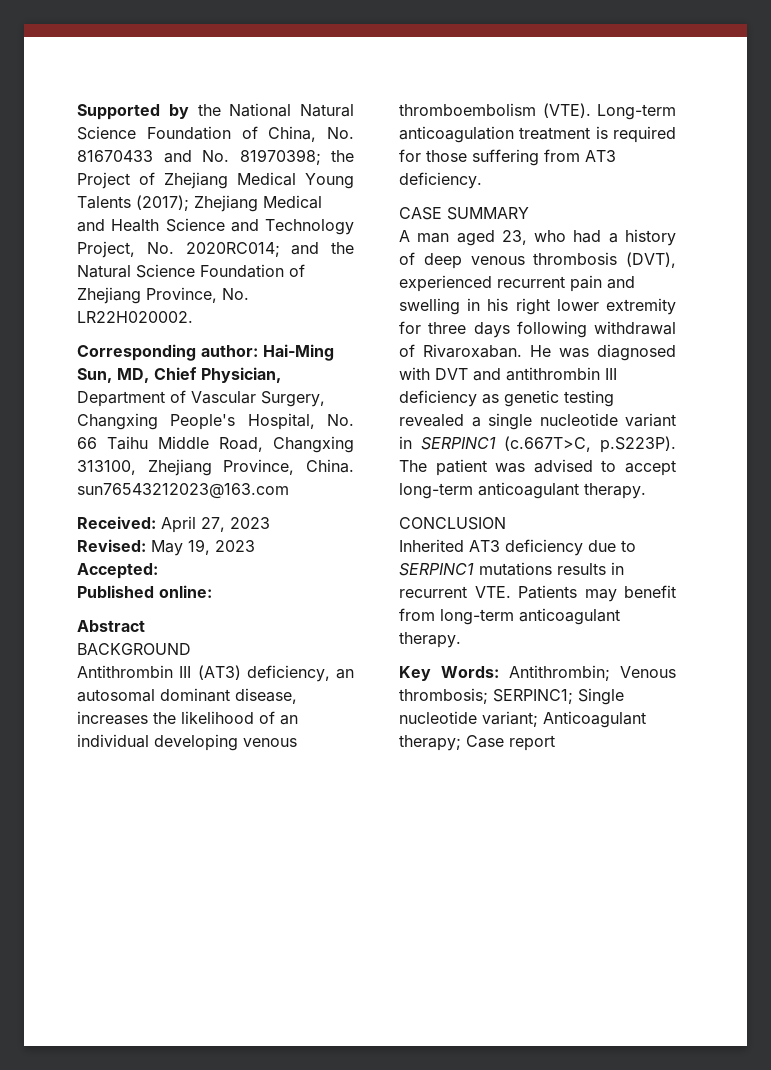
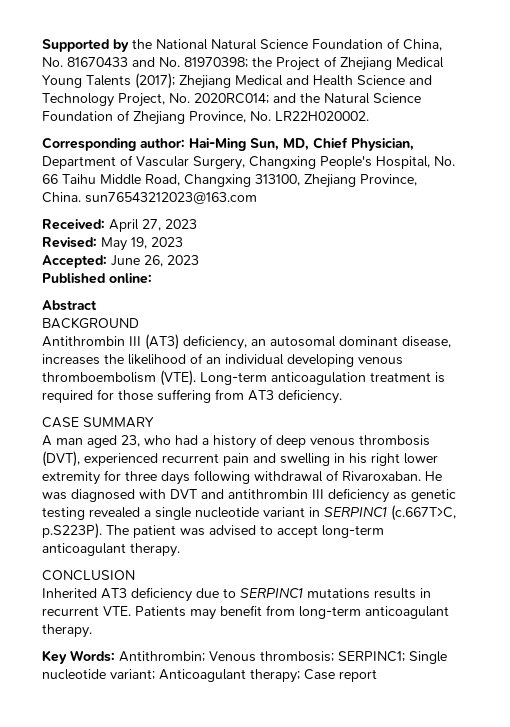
- Accepted:
+ Accepted: June 26, 2023

